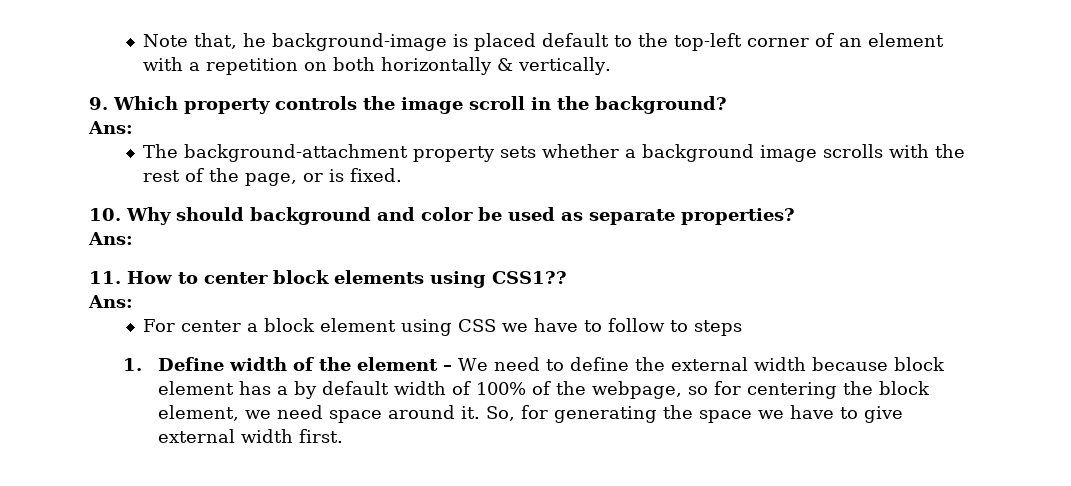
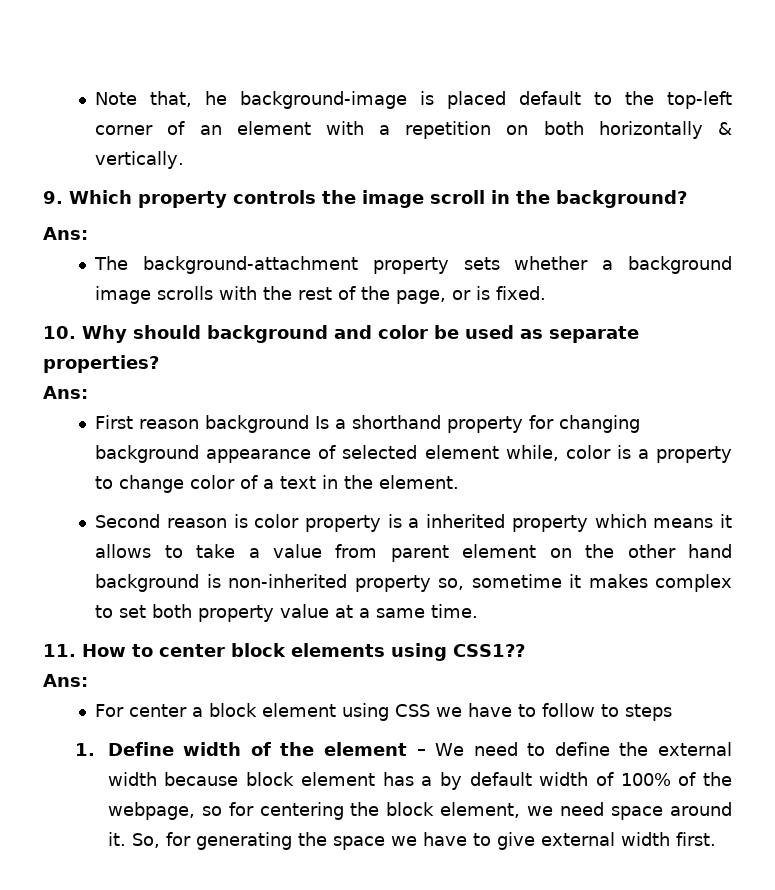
+ First reason background Is a shorthand property for changing background appearance of selected element while, color is a property to change color of a text in the element.
+ Second reason is color property is a inherited property which means it allows to take a value from parent element on the other hand background is non-inherited property so, sometime it makes complex to set both property value at a same time.

